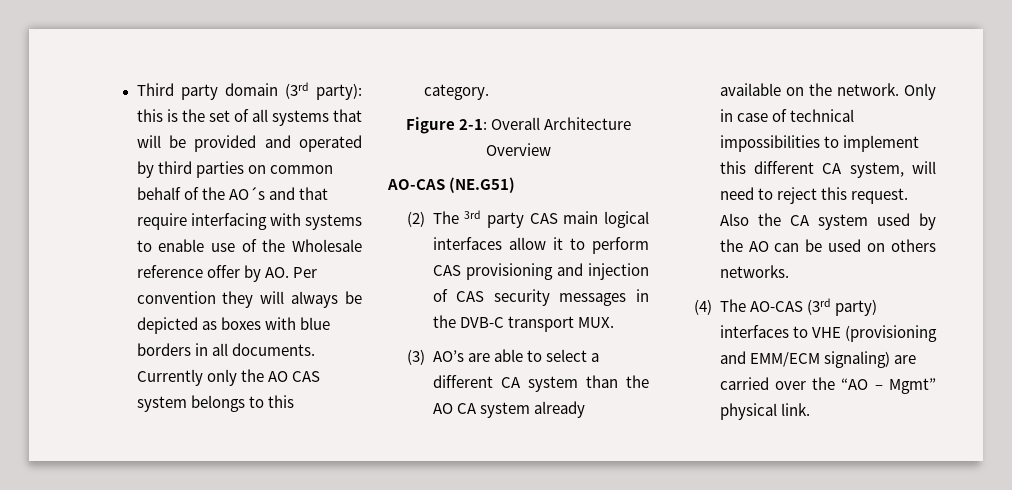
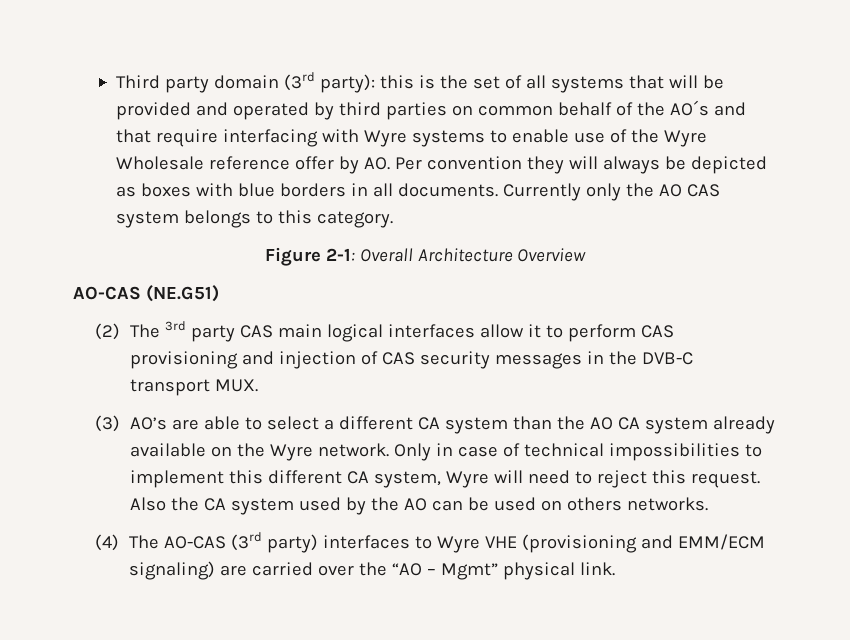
- Third party domain (3rd party): this is the set of all systems that will be provided and operated by third parties on common behalf of the AO´s and that require interfacing with systems to enable use of the Wholesale reference offer by AO. Per convention they will always be depicted as boxes with blue borders in all documents.
+ Third party domain (3rd party): this is the set of all systems that will be provided and operated by third parties on common behalf of the AO´s and that require interfacing with Wyre systems to enable use of the Wyre Wholesale reference offer by AO. Per convention they will always be depicted as boxes with blue borders in all documents.
- (3) AO’s are able to select a different CA system than the AO CA system already available on the network.
+ (3) AO’s are able to select a different CA system than the AO CA system already available on the Wyre network.
- Only in case of technical impossibilities to implement this different CA system, will need to reject this request.
+ Only in case of technical impossibilities to implement this different CA system, Wyre will need to reject this request.
- (4) The AO-CAS (3rd party) interfaces to VHE (provisioning and EMM/ECM signaling) are carried over the “AO – Mgmt” physical link.
+ (4) The AO-CAS (3rd party) interfaces to Wyre VHE (provisioning and EMM/ECM signaling) are carried over the “AO – Mgmt” physical link.

